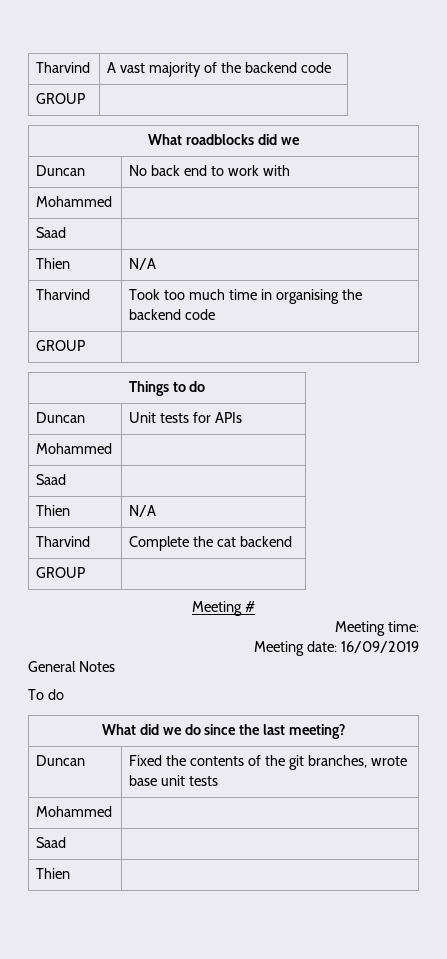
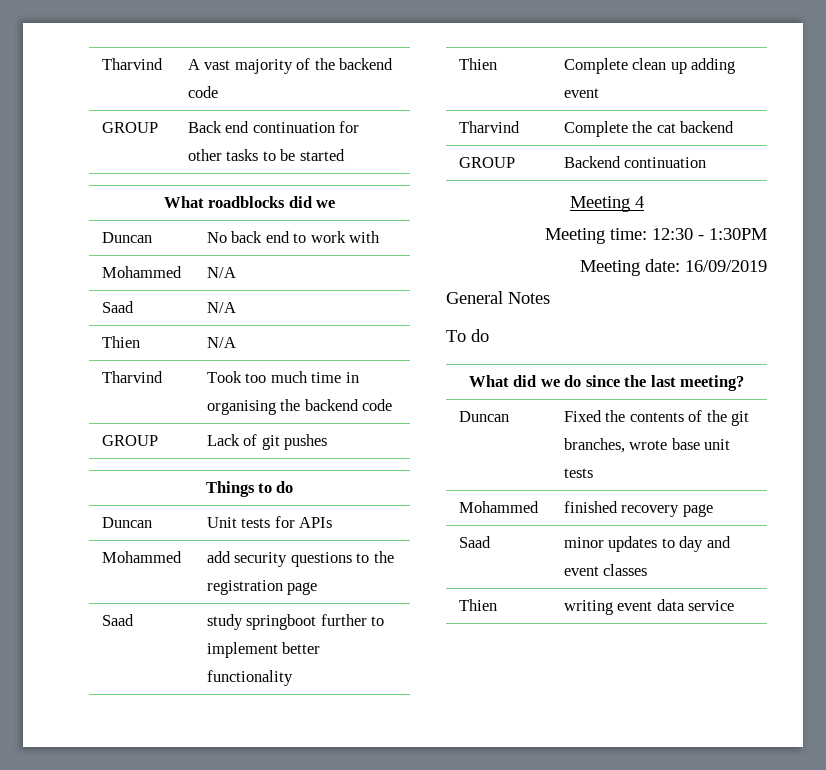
  Tharvind | A vast majority of the backend code
- GROUP |
+ GROUP | Back end continuation for other tasks to be started
  Duncan | No back end to work with
- Mohammed |
- Saad |
+ Mohammed | N/A
+ Saad | N/A
  Tharvind | Took too much time in organising the backend code
- GROUP |
+ GROUP | Lack of git pushes
  Duncan | Unit tests for APIs
- Mohammed |
- Saad |
- Thien | N/A
+ Mohammed | add security questions to the registration page
+ Saad | study springboot further to implement better functionality
+ Thien | Complete clean up adding event
  Tharvind | Complete the cat backend
- GROUP |
- Meeting #
+ GROUP | Backend continuation
+ Meeting 4
- Meeting time:
+ Meeting time: 12:30 - 1:30PM
  Duncan | Fixed the contents of the git branches, wrote base unit tests
- Mohammed |
- Saad |
- Thien |
+ Mohammed | finished recovery page
+ Saad | minor updates to day and event classes
+ Thien | writing event data service

